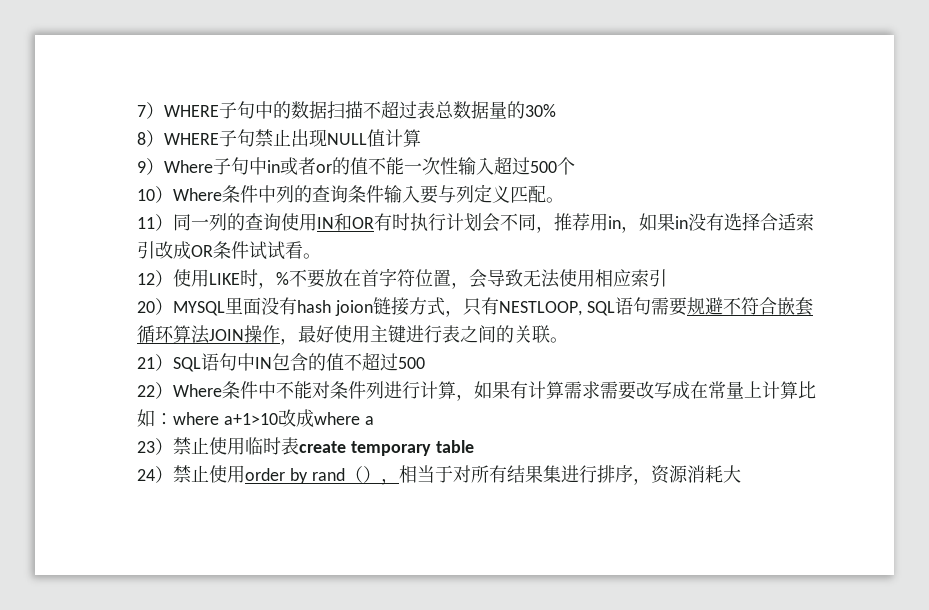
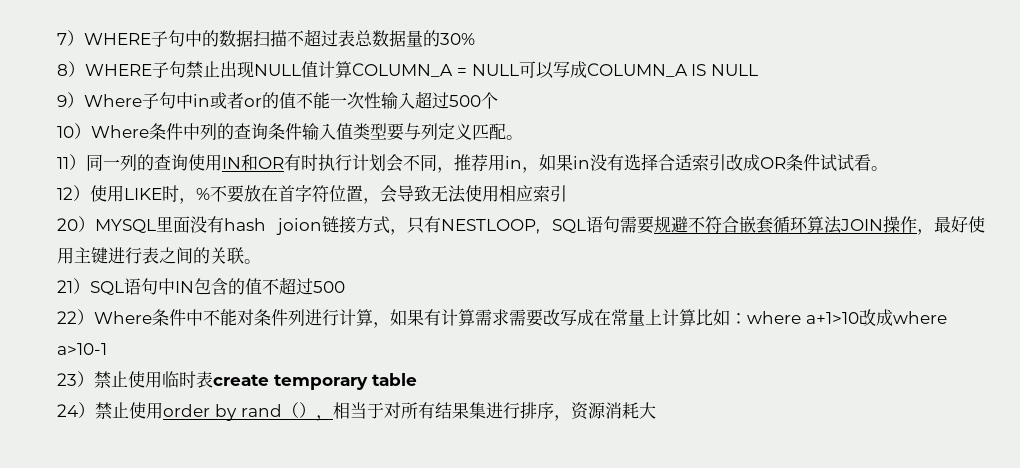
- 8）WHERE子句禁止出现NULL值计算
+ 8）WHERE子句禁止出现NULL值计算COLUMN_A = NULL可以写成COLUMN_A IS NULL
- 10）Where条件中列的查询条件输入要与列定义匹配。
+ 10）Where条件中列的查询条件输入值类型要与列定义匹配。
- 22）Where条件中不能对条件列进行计算，如果有计算需求需要改写成在常量上计算比如：where a+1>10改成where a
+ 22）Where条件中不能对条件列进行计算，如果有计算需求需要改写成在常量上计算比如：where a+1>10改成where a>10-1

